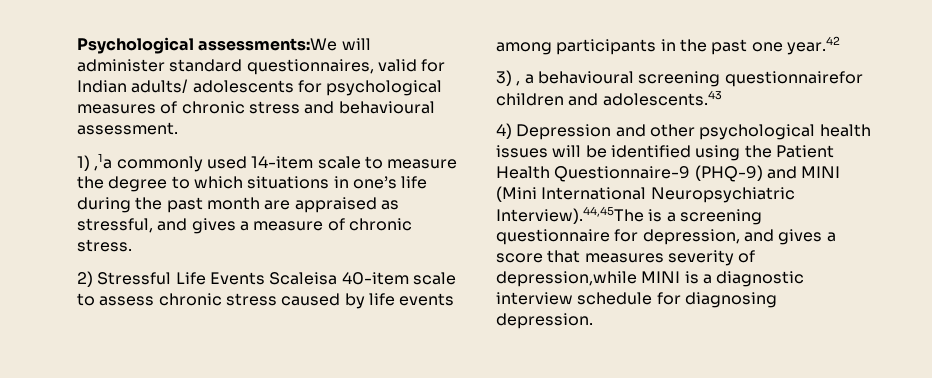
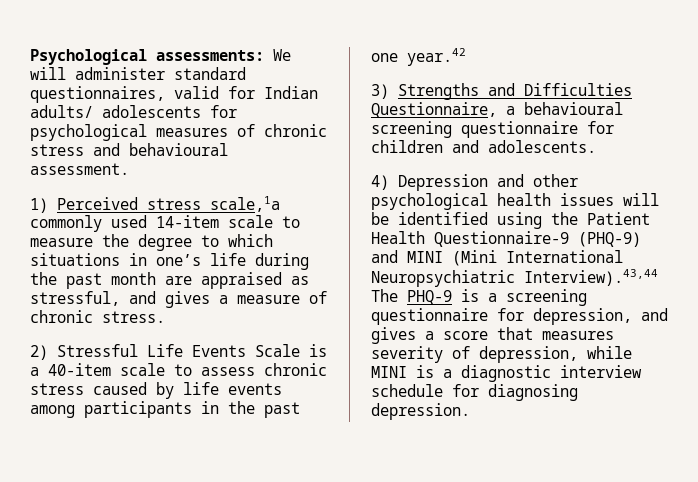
- Psychological assessments:We will administer standard questionnaires, valid for Indian adults/ adolescents for psychological measures of chronic stress and behavioural assessment.
+ Psychological assessments: We will administer standard questionnaires, valid for Indian adults/ adolescents for psychological measures of chronic stress and behavioural assessment.
- 1) ,1a commonly used 14-item scale to measure the degree to which situations in one’s life during the past month are appraised as stressful, and gives a measure of chronic stress.
+ 1) Perceived stress scale,1a commonly used 14-item scale to measure the degree to which situations in one’s life during the past month are appraised as stressful, and gives a measure of chronic stress.
- 2) Stressful Life Events Scaleisa 40-item scale to assess chronic stress caused by life events among participants in the past one year.42
+ 2) Stressful Life Events Scale is a 40-item scale to assess chronic stress caused by life events among participants in the past one year.42
- 3) , a behavioural screening questionnairefor children and adolescents.43
+ 3) Strengths and Difficulties Questionnaire, a behavioural screening questionnaire for children and adolescents.
- 4) Depression and other psychological health issues will be identified using the Patient Health Questionnaire-9 (PHQ-9) and MINI (Mini International Neuropsychiatric Interview).44,45The is a screening questionnaire for depression, and gives a score that measures severity of depression,while MINI is a diagnostic interview schedule for diagnosing depression.
+ 4) Depression and other psychological health issues will be identified using the Patient Health Questionnaire-9 (PHQ-9) and MINI (Mini International Neuropsychiatric Interview).43,44 The PHQ-9 is a screening questionnaire for depression, and gives a score that measures severity of depression, while MINI is a diagnostic interview schedule for diagnosing depression.

